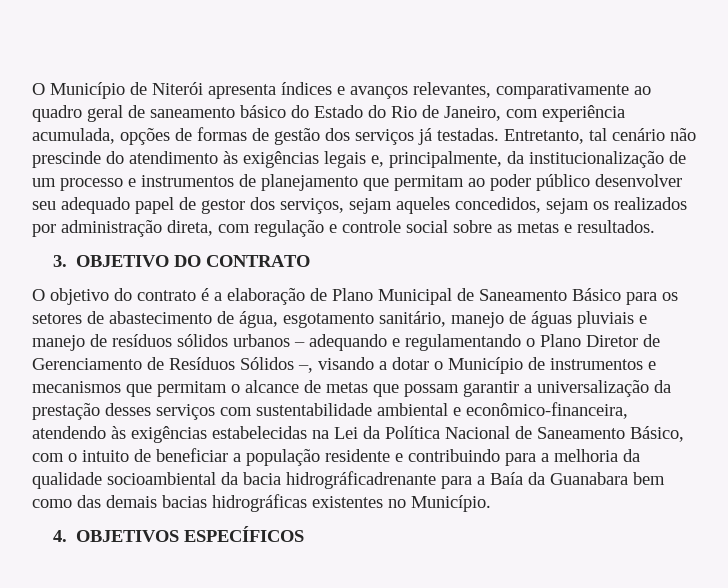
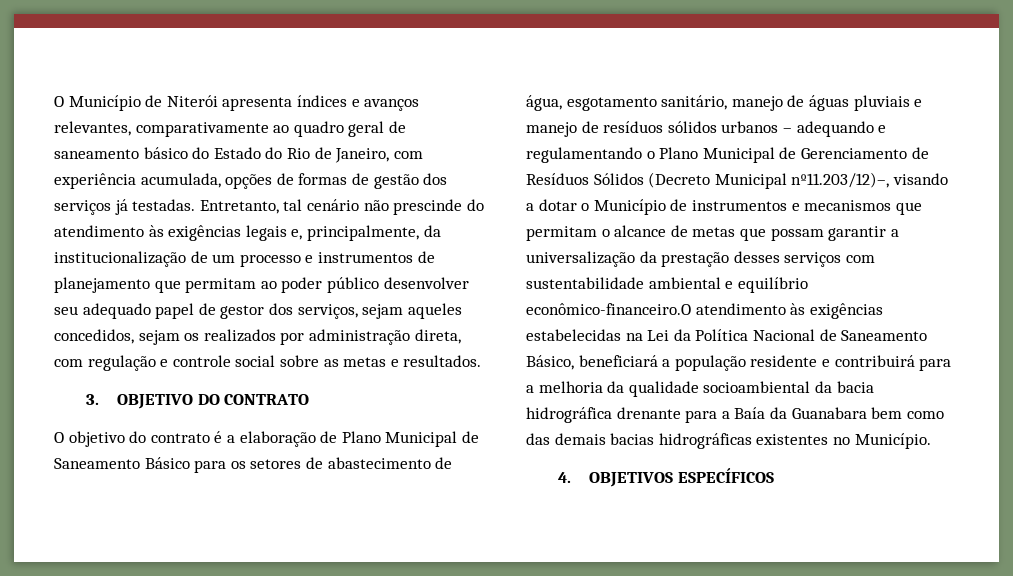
- O objetivo do contrato é a elaboração de Plano Municipal de Saneamento Básico para os setores de abastecimento de água, esgotamento sanitário, manejo de águas pluviais e manejo de resíduos sólidos urbanos – adequando e regulamentando o Plano Diretor de Gerenciamento de Resíduos Sólidos –, visando a dotar o Município de instrumentos e mecanismos que permitam o alcance de metas que possam garantir a universalização da prestação desses serviços com sustentabilidade ambiental e econômico-financeira, atendendo às exigências estabelecidas na Lei da Política Nacional de Saneamento Básico, com o intuito de beneficiar a população residente e contribuindo para a melhoria da qualidade socioambiental da bacia hidrográficadrenante para a Baía da Guanabara bem como das demais bacias hidrográficas existentes no Município.
+ O objetivo do contrato é a elaboração de Plano Municipal de Saneamento Básico para os setores de abastecimento de água, esgotamento sanitário, manejo de águas pluviais e manejo de resíduos sólidos urbanos – adequando e regulamentando o Plano Municipal de Gerenciamento de Resíduos Sólidos (Decreto Municipal nº11.203/12)–, visando a dotar o Município de instrumentos e mecanismos que permitam o alcance de metas que possam garantir a universalização da prestação desses serviços com sustentabilidade ambiental e equilíbrio econômico-financeiro.O atendimento às exigências estabelecidas na Lei da Política Nacional de Saneamento Básico, beneficiará a população residente e contribuirá para a melhoria da qualidade socioambiental da bacia hidrográfica drenante para a Baía da Guanabara bem como das demais bacias hidrográficas existentes no Município.

